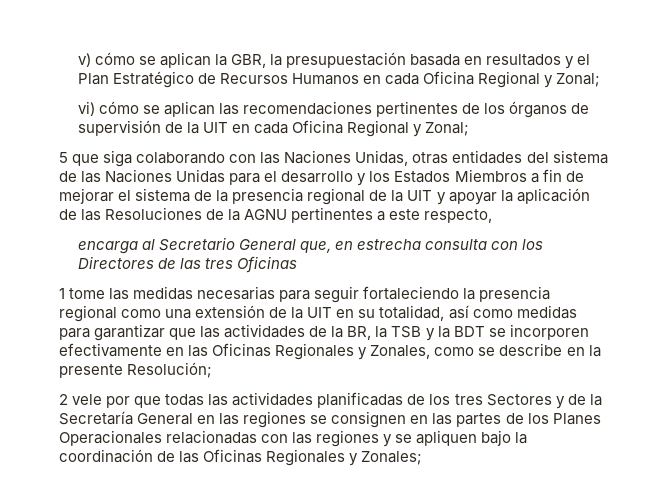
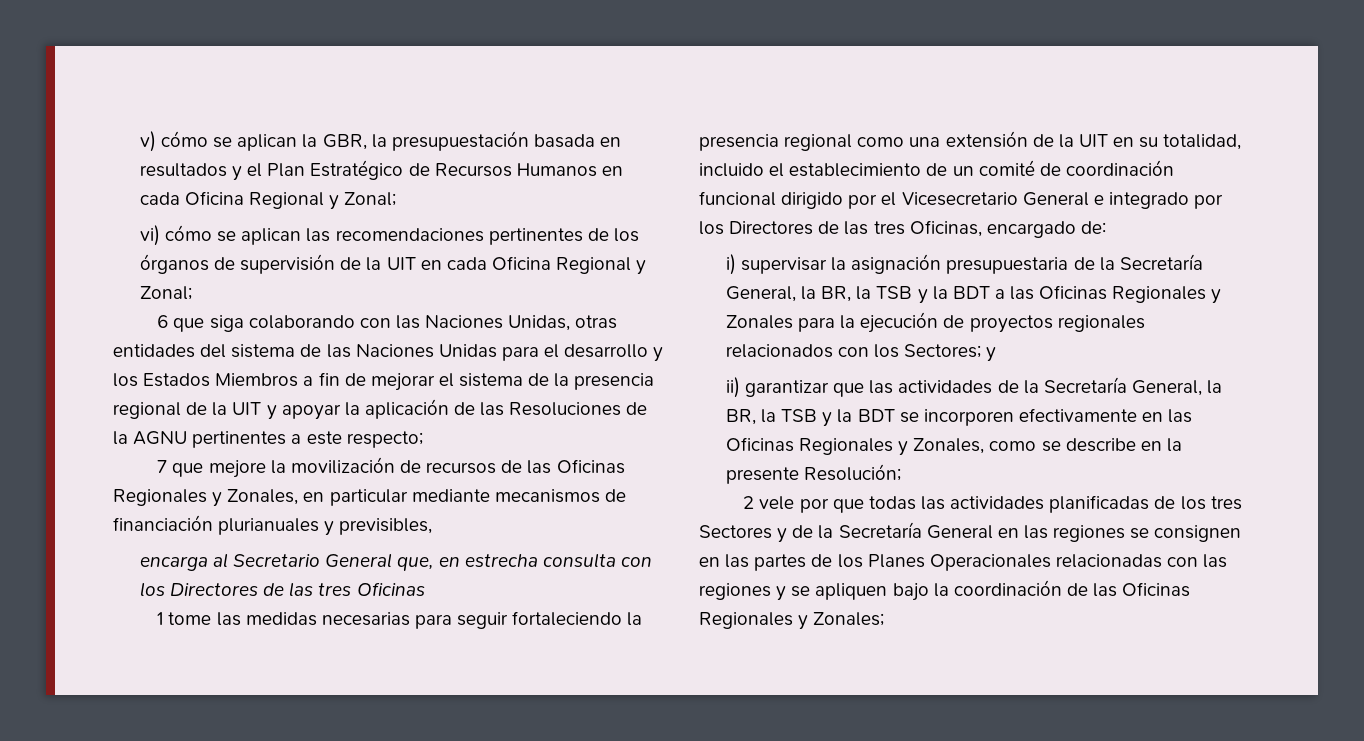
- 5 que siga colaborando con las Naciones Unidas, otras entidades del sistema de las Naciones Unidas para el desarrollo y los Estados Miembros a fin de mejorar el sistema de la presencia regional de la UIT y apoyar la aplicación de las Resoluciones de la AGNU pertinentes a este respecto,
+ 6 que siga colaborando con las Naciones Unidas, otras entidades del sistema de las Naciones Unidas para el desarrollo y los Estados Miembros a fin de mejorar el sistema de la presencia regional de la UIT y apoyar la aplicación de las Resoluciones de la AGNU pertinentes a este respecto;
+ 7 que mejore la movilización de recursos de las Oficinas Regionales y Zonales, en particular mediante mecanismos de financiación plurianuales y previsibles,
- 1 tome las medidas necesarias para seguir fortaleciendo la presencia regional como una extensión de la UIT en su totalidad, así como medidas para garantizar que las actividades de la BR, la TSB y la BDT se incorporen efectivamente en las Oficinas Regionales y Zonales, como se describe en la presente Resolución;
+ 1 tome las medidas necesarias para seguir fortaleciendo la presencia regional como una extensión de la UIT en su totalidad, incluido el establecimiento de un comité de coordinación funcional dirigido por el Vicesecretario General e integrado por los Directores de las tres Oficinas, encargado de:
+ i) supervisar la asignación presupuestaria de la Secretaría General, la BR, la TSB y la BDT a las Oficinas Regionales y Zonales para la ejecución de proyectos regionales relacionados con los Sectores; y
+ ii) garantizar que las actividades de la Secretaría General, la BR, la TSB y la BDT se incorporen efectivamente en las Oficinas Regionales y Zonales, como se describe en la presente Resolución;

